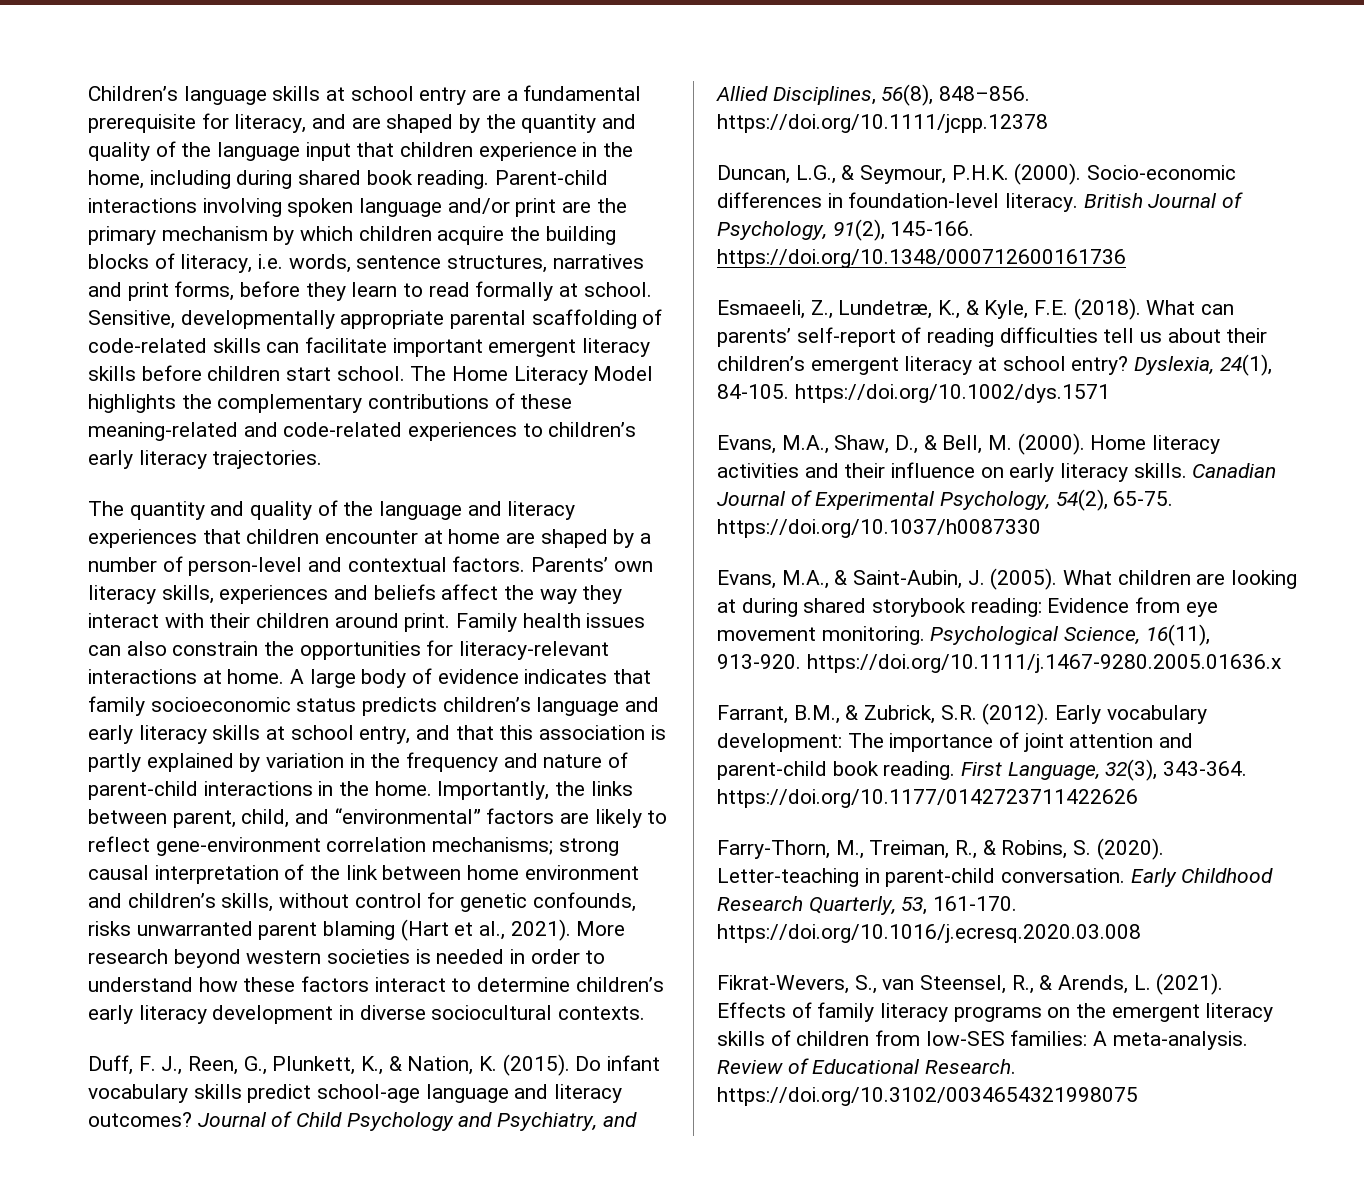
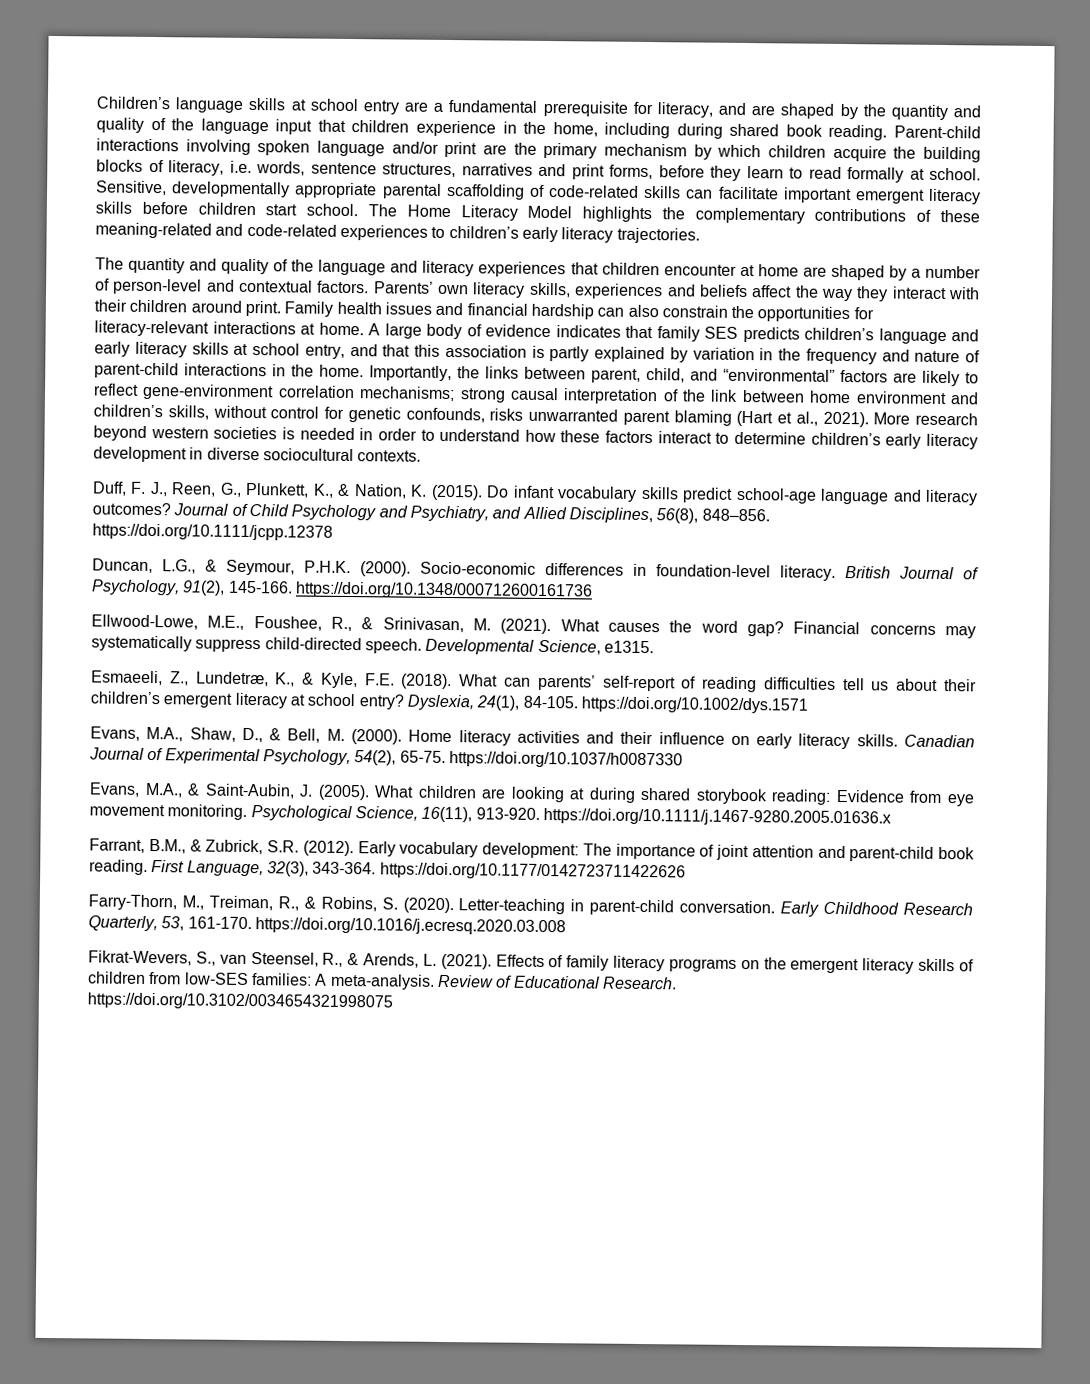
- Family health issues can also constrain the opportunities for literacy-relevant interactions at home.
+ Family health issues and financial hardship can also constrain the opportunities for literacy-relevant interactions at home.
- A large body of evidence indicates that family socioeconomic status predicts children’s language and early literacy skills at school entry, and that this association is partly explained by variation in the frequency and nature of parent-child interactions in the home.
+ A large body of evidence indicates that family SES predicts children’s language and early literacy skills at school entry, and that this association is partly explained by variation in the frequency and nature of parent-child interactions in the home.
+ Ellwood-Lowe, M.E., Foushee, R., & Srinivasan, M. (2021). What causes the word gap? Financial concerns may systematically suppress child-directed speech. Developmental Science, e1315.

